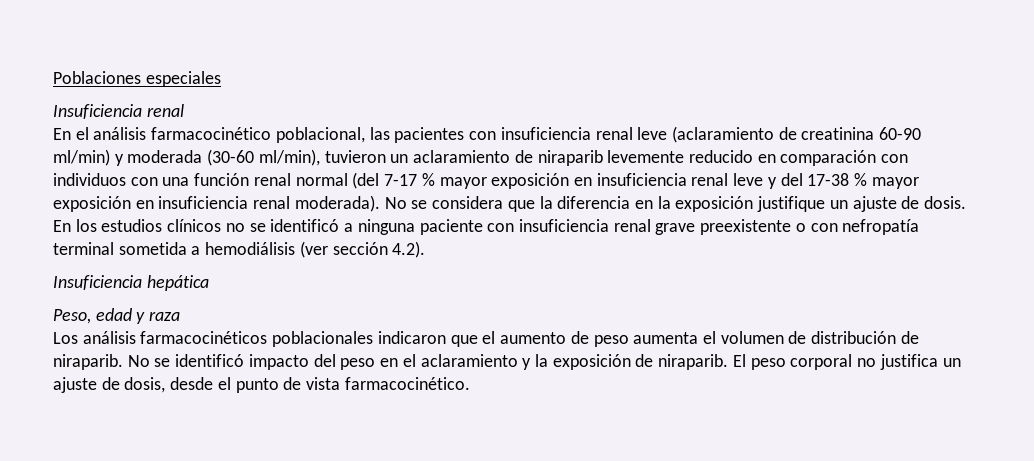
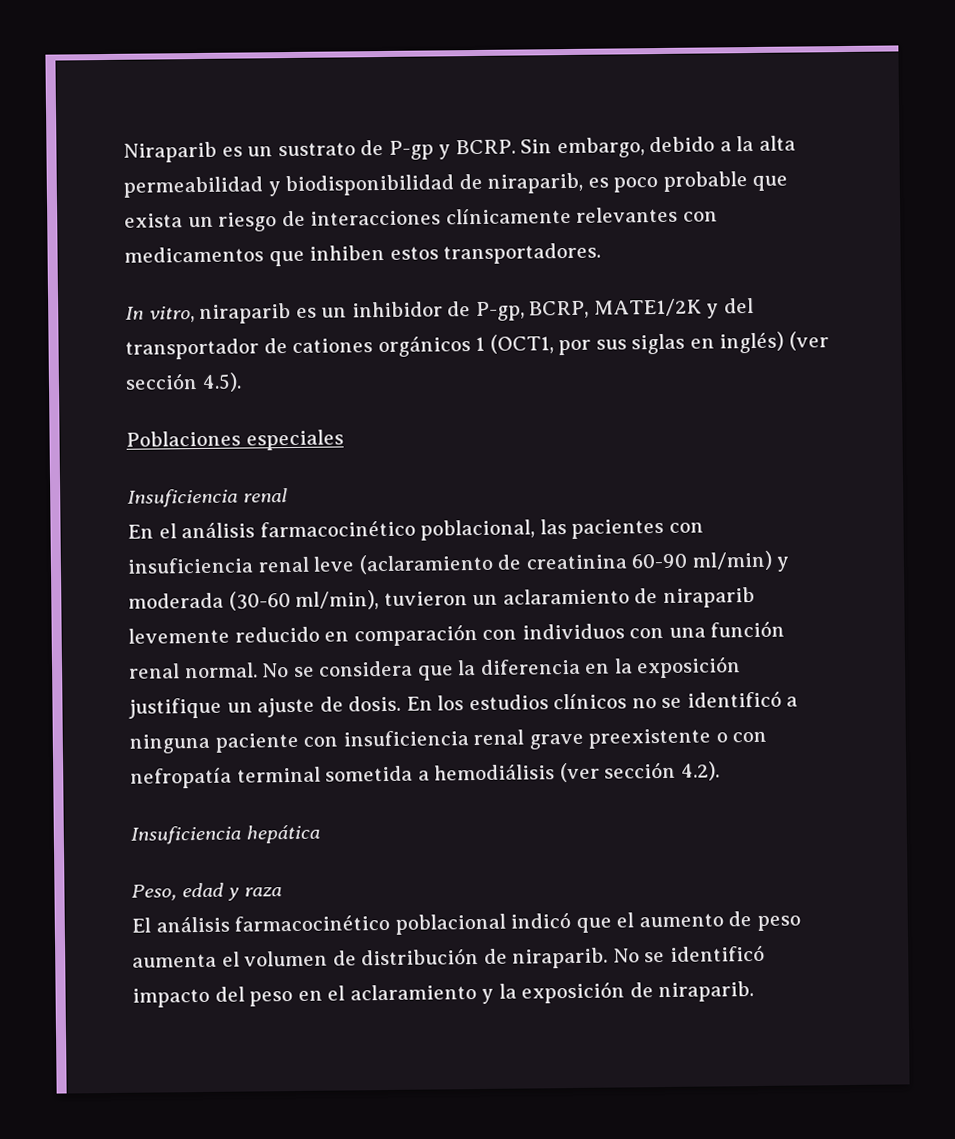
+ Niraparib es un sustrato de P-gp y BCRP. Sin embargo, debido a la alta permeabilidad y biodisponibilidad de niraparib, es poco probable que exista un riesgo de interacciones clínicamente relevantes con medicamentos que inhiben estos transportadores.
+ In vitro, niraparib es un inhibidor de P-gp, BCRP, MATE1/2K y del transportador de cationes orgánicos 1 (OCT1, por sus siglas en inglés) (ver sección 4.5).
- En el análisis farmacocinético poblacional, las pacientes con insuficiencia renal leve (aclaramiento de creatinina 60-90 ml/min) y moderada (30-60 ml/min), tuvieron un aclaramiento de niraparib levemente reducido en comparación con individuos con una función renal normal (del 7-17 % mayor exposición en insuficiencia renal leve y del 17-38 % mayor exposición en insuficiencia renal moderada).
+ En el análisis farmacocinético poblacional, las pacientes con insuficiencia renal leve (aclaramiento de creatinina 60-90 ml/min) y moderada (30-60 ml/min), tuvieron un aclaramiento de niraparib levemente reducido en comparación con individuos con una función renal normal.
- Los análisis farmacocinéticos poblacionales indicaron que el aumento de peso aumenta el volumen de distribución de niraparib.
+ El análisis farmacocinético poblacional indicó que el aumento de peso aumenta el volumen de distribución de niraparib.
- El peso corporal no justifica un ajuste de dosis, desde el punto de vista farmacocinético.

